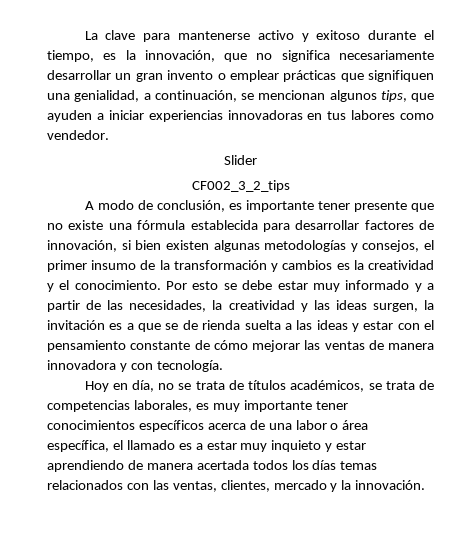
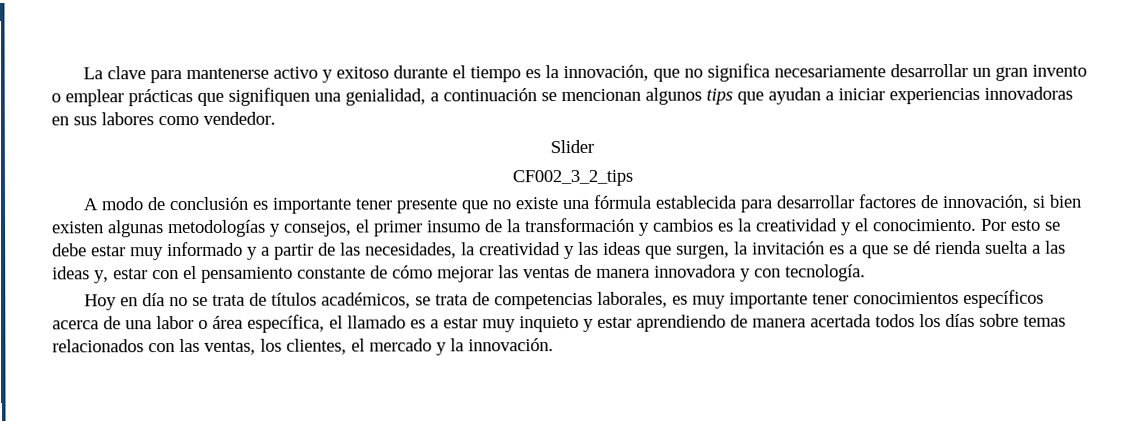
- La clave para mantenerse activo y exitoso durante el tiempo, es la innovación, que no significa necesariamente desarrollar un gran invento o emplear prácticas que signifiquen una genialidad, a continuación, se mencionan algunos tips, que ayuden a iniciar experiencias innovadoras en tus labores como vendedor.
+ La clave para mantenerse activo y exitoso durante el tiempo es la innovación, que no significa necesariamente desarrollar un gran invento o emplear prácticas que signifiquen una genialidad, a continuación se mencionan algunos tips que ayudan a iniciar experiencias innovadoras en sus labores como vendedor.
- A modo de conclusión, es importante tener presente que no existe una fórmula establecida para desarrollar factores de innovación, si bien existen algunas metodologías y consejos, el primer insumo de la transformación y cambios es la creatividad y el conocimiento.
+ A modo de conclusión es importante tener presente que no existe una fórmula establecida para desarrollar factores de innovación, si bien existen algunas metodologías y consejos, el primer insumo de la transformación y cambios es la creatividad y el conocimiento.
- Por esto se debe estar muy informado y a partir de las necesidades, la creatividad y las ideas surgen, la invitación es a que se de rienda suelta a las ideas y estar con el pensamiento constante de cómo mejorar las ventas de manera innovadora y con tecnología.
+ Por esto se debe estar muy informado y a partir de las necesidades, la creatividad y las ideas que surgen, la invitación es a que se dé rienda suelta a las ideas y, estar con el pensamiento constante de cómo mejorar las ventas de manera innovadora y con tecnología.
- Hoy en día, no se trata de títulos académicos, se trata de competencias laborales, es muy importante tener conocimientos específicos acerca de una labor o área específica, el llamado es a estar muy inquieto y estar aprendiendo de manera acertada todos los días temas relacionados con las ventas, clientes, mercado y la innovación.
+ Hoy en día no se trata de títulos académicos, se trata de competencias laborales, es muy importante tener conocimientos específicos acerca de una labor o área específica, el llamado es a estar muy inquieto y estar aprendiendo de manera acertada todos los días sobre temas relacionados con las ventas, los clientes, el mercado y la innovación.

